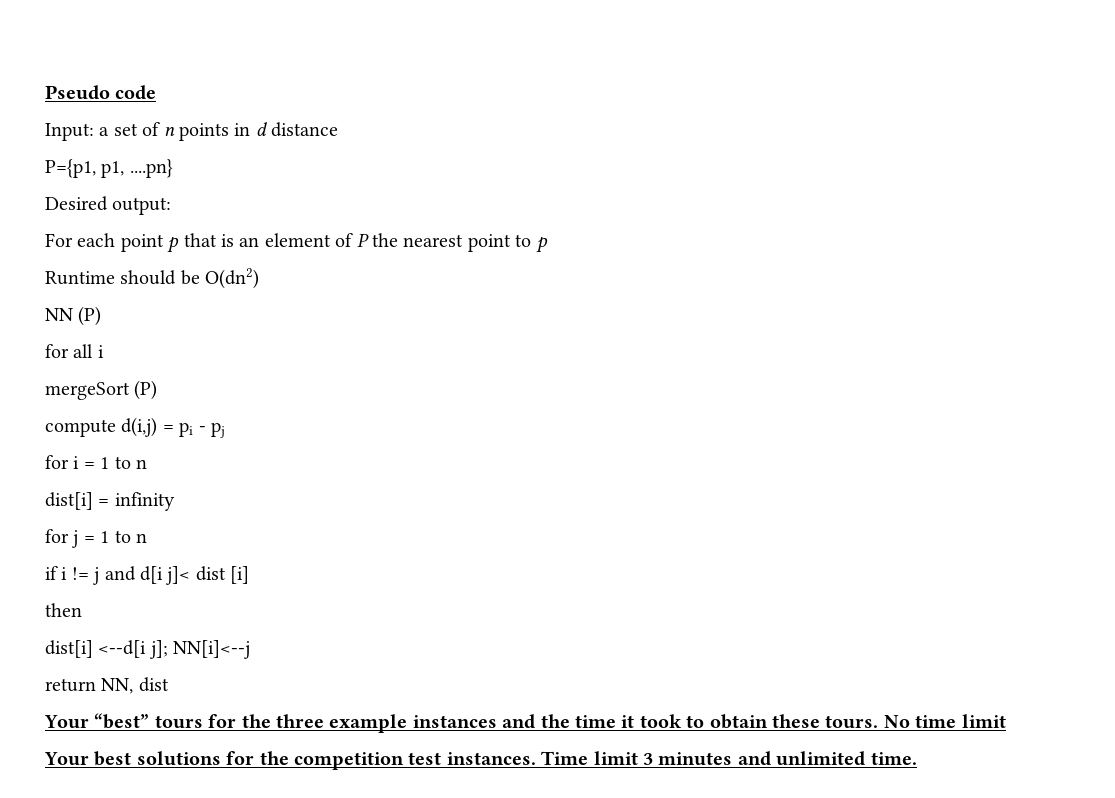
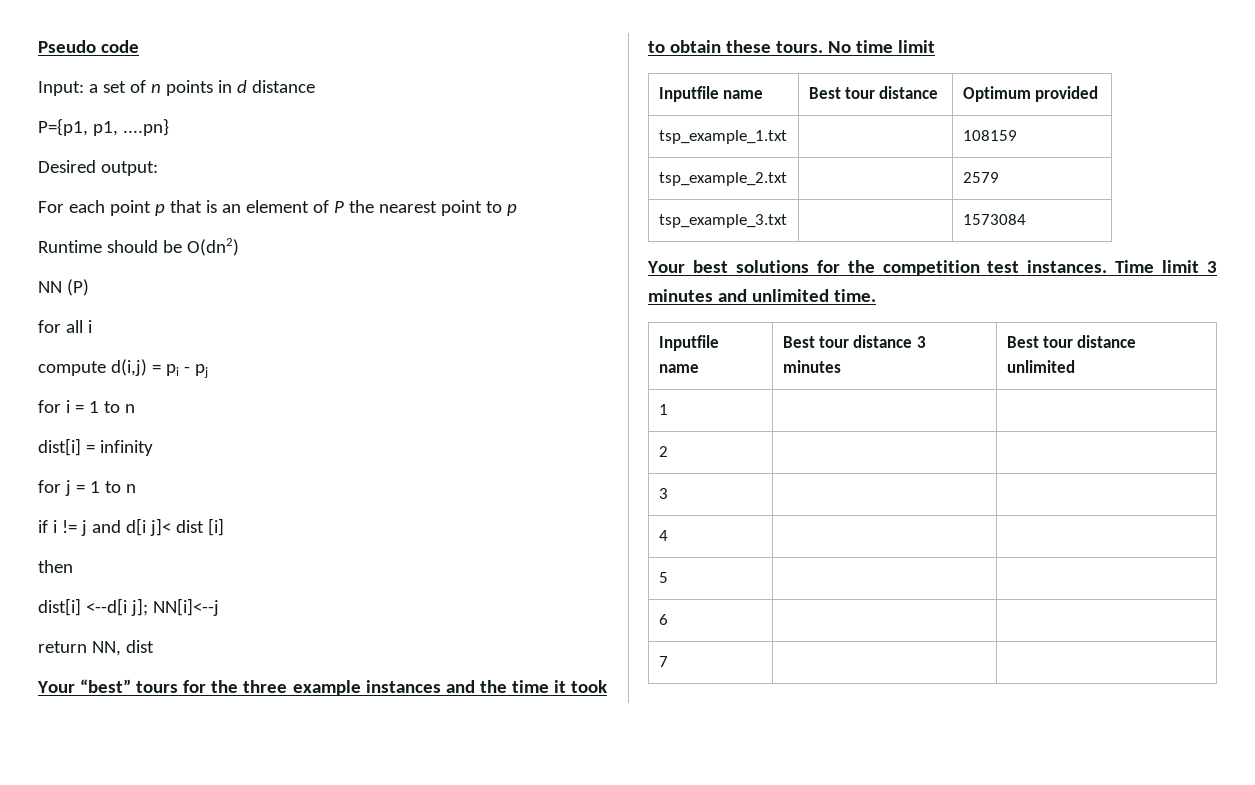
- mergeSort (P)
+ Inputfile name | Best tour distance | Optimum provided
+ tsp_example_1.txt | | 108159
+ tsp_example_2.txt | | 2579
+ tsp_example_3.txt | | 1573084
+ Inputfile name | Best tour distance 3 minutes | Best tour distance unlimited
+ 1 | |
+ 2 | |
+ 3 | |
+ 4 | |
+ 5 | |
+ 6 | |
+ 7 | |

